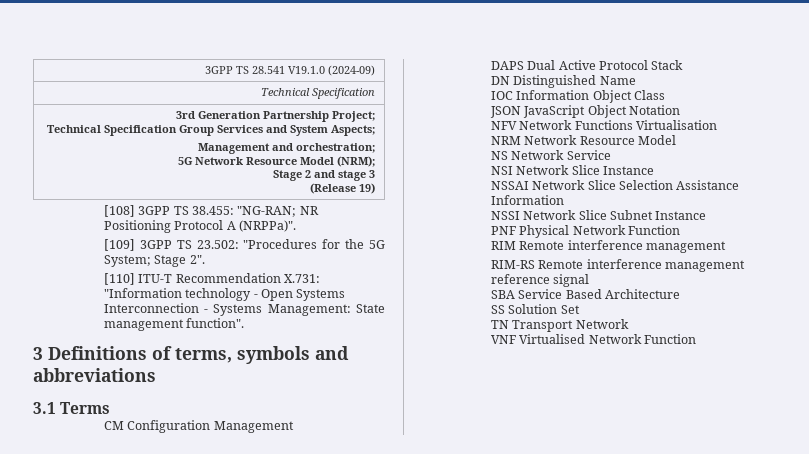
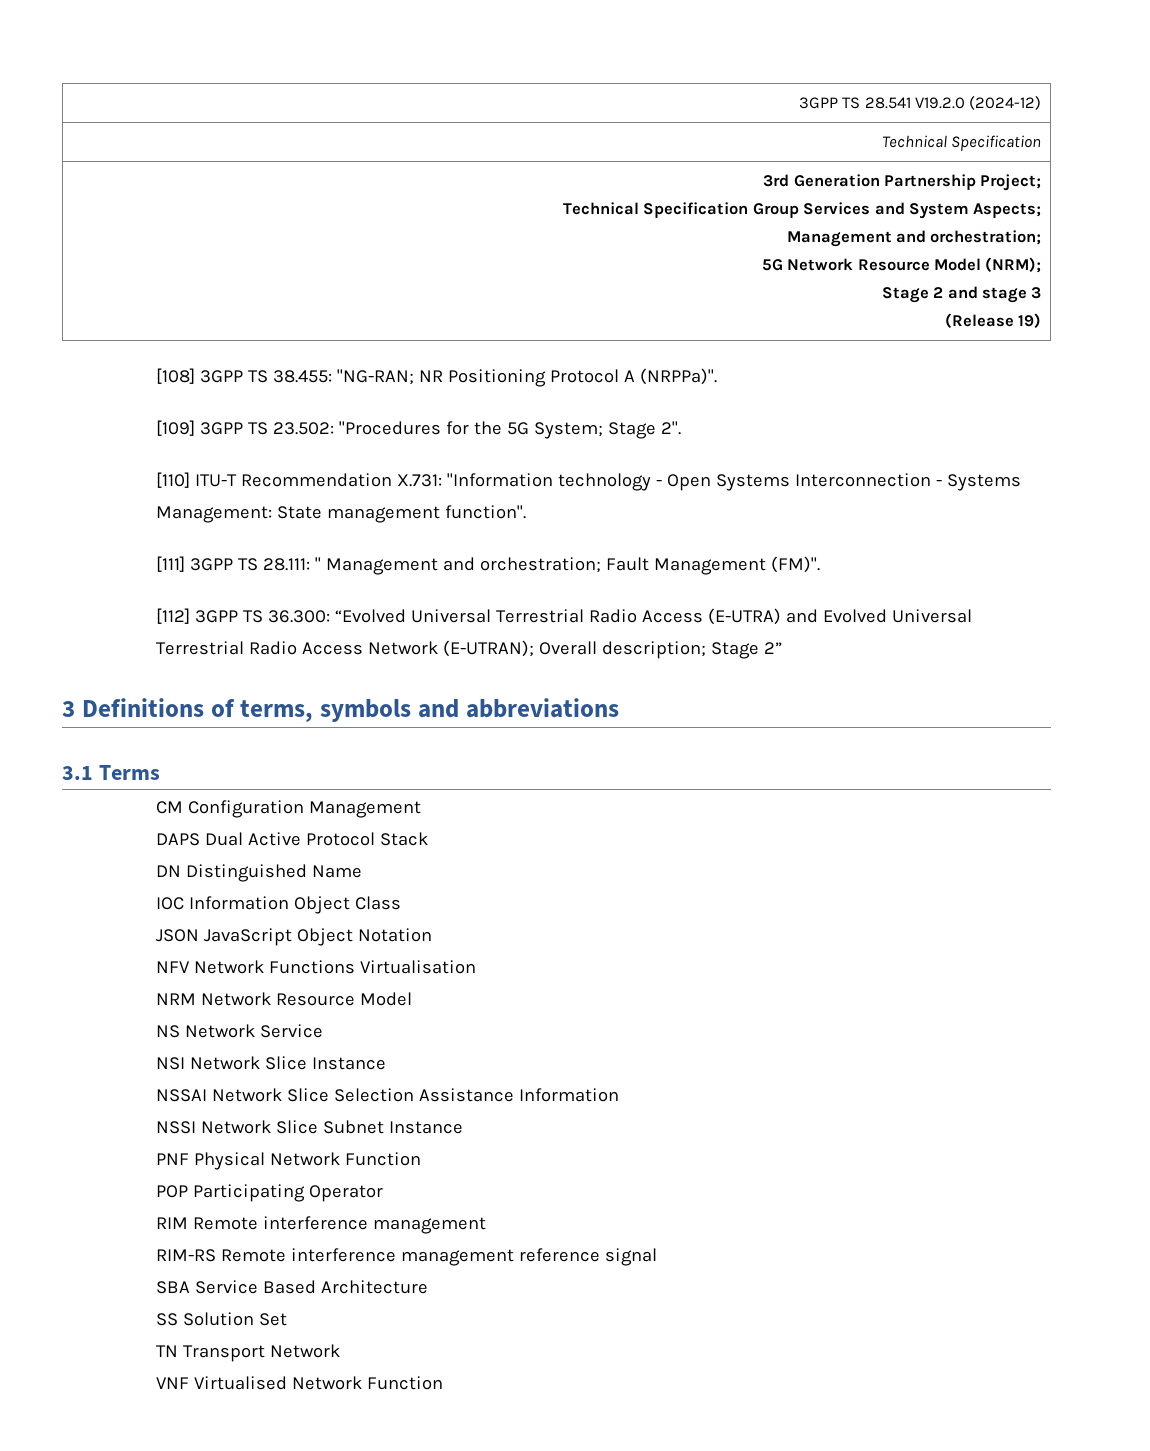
- 3GPP TS 28.541 V19.1.0 (2024-09)
+ 3GPP TS 28.541 V19.2.0 (2024-12)
+ [111] 3GPP TS 28.111: " Management and orchestration; Fault Management (FM)".
+ [112] 3GPP TS 36.300: “Evolved Universal Terrestrial Radio Access (E-UTRA) and Evolved Universal Terrestrial Radio Access Network (E-UTRAN); Overall description; Stage 2”
+ POP Participating Operator

